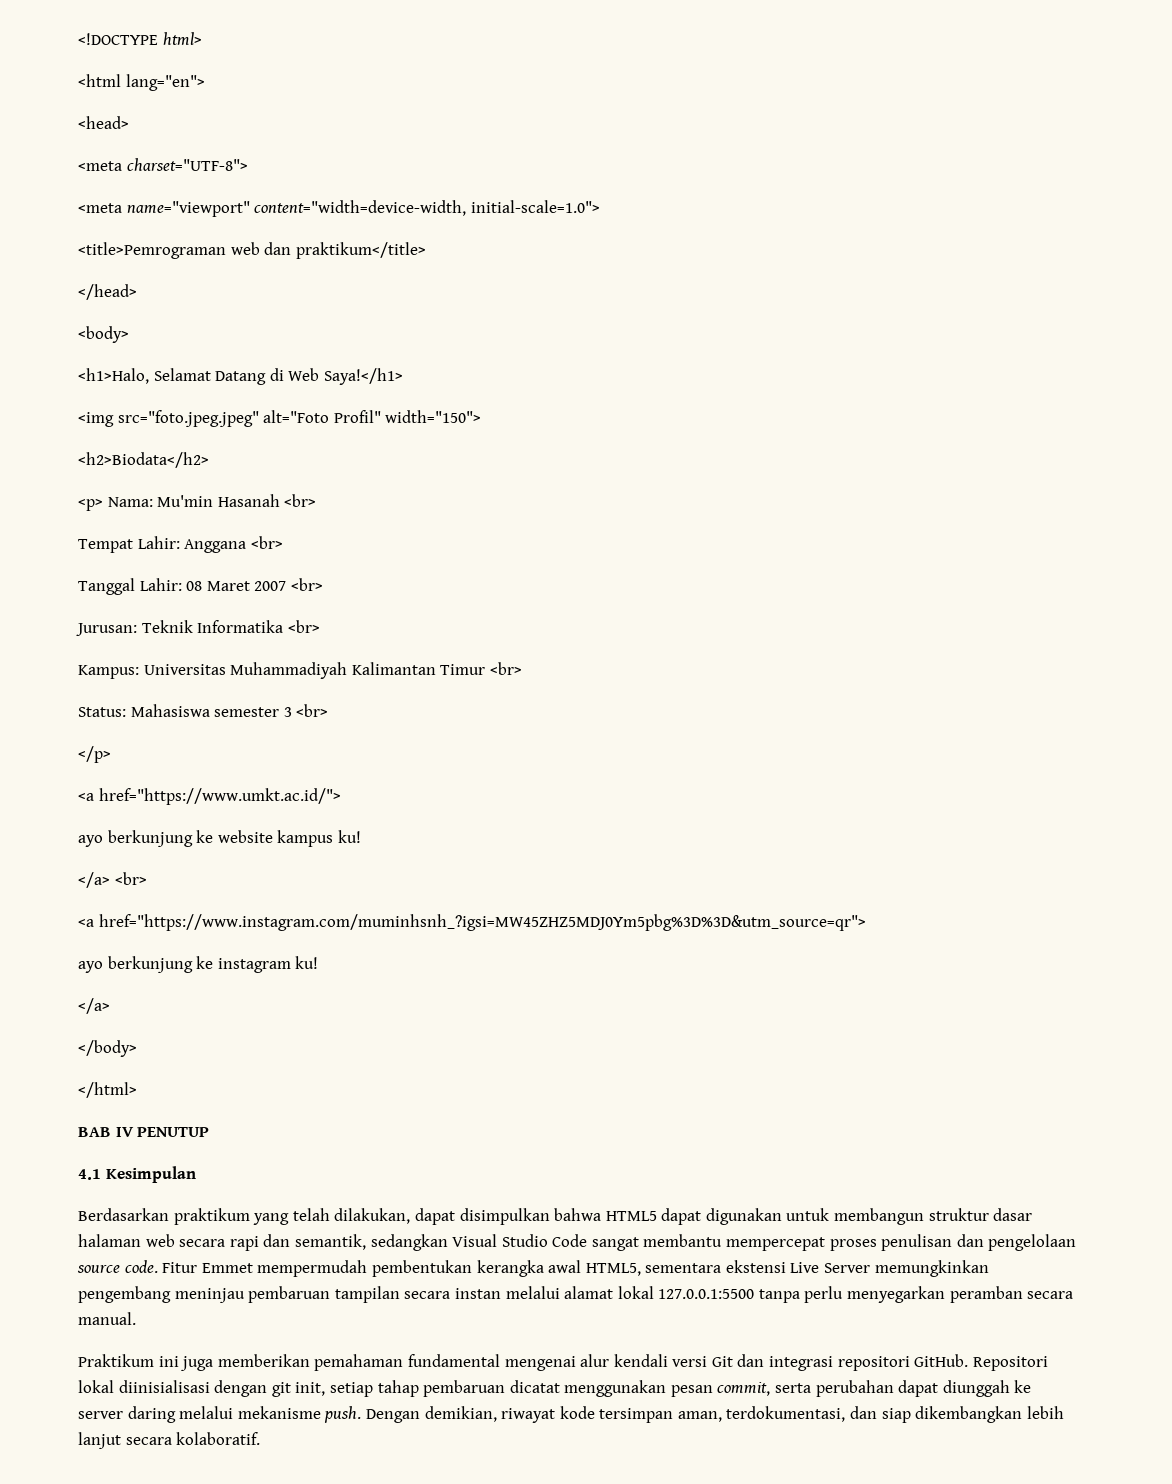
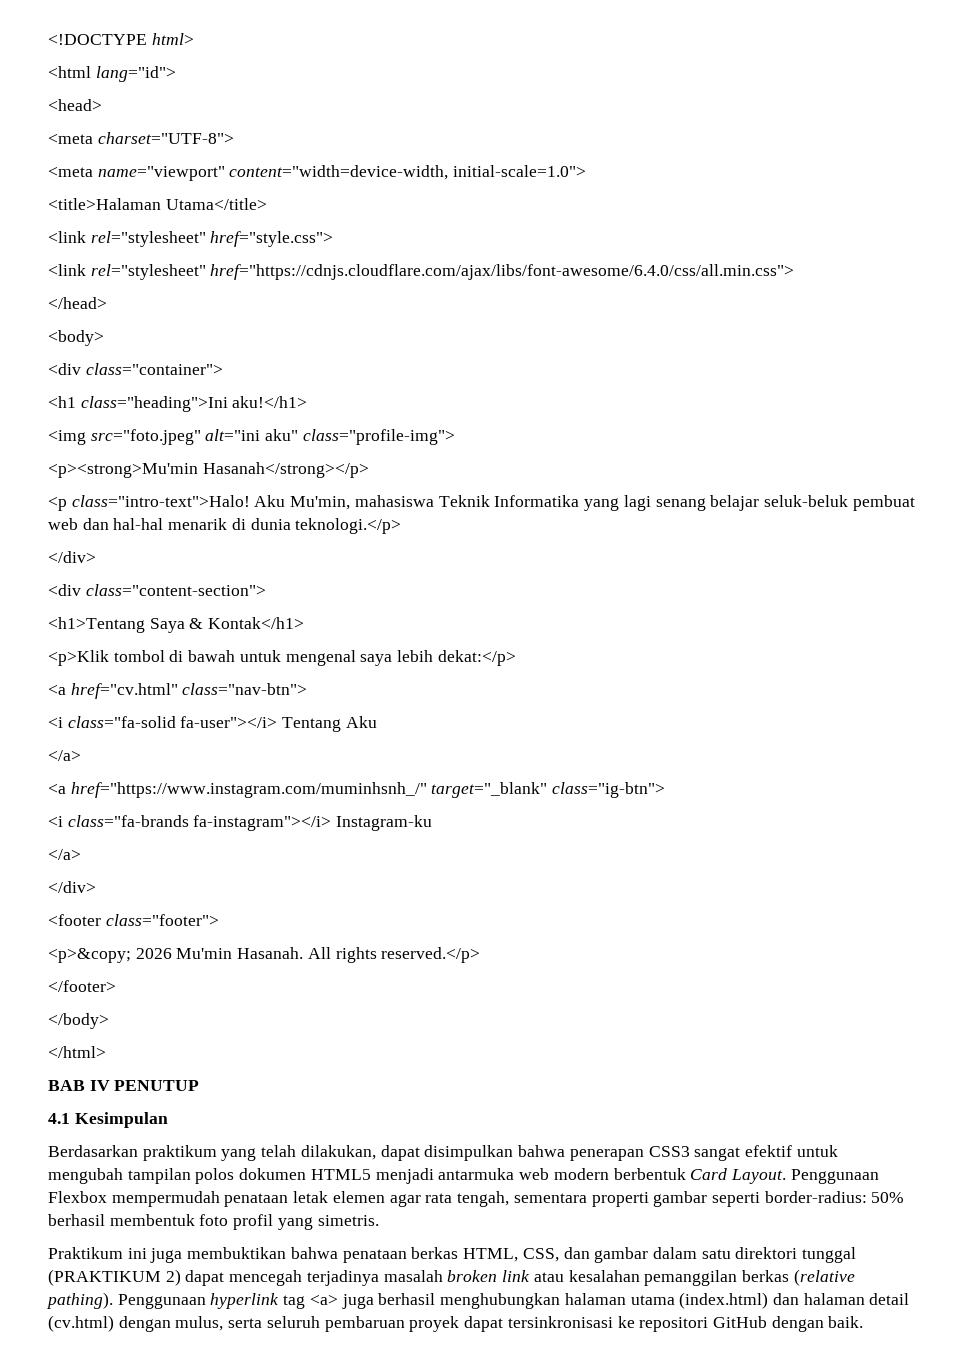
- <html lang="en">
+ <html lang="id">
- <title>Pemrograman web dan praktikum</title>
+ <title>Halaman Utama</title>
+ <link rel="stylesheet" href="style.css">
+ <link rel="stylesheet" href="https://cdnjs.cloudflare.com/ajax/libs/font-awesome/6.4.0/css/all.min.css">
  </head>
  <body>
- <h1>Halo, Selamat Datang di Web Saya!</h1>
- <img src="foto.jpeg.jpeg" alt="Foto Profil" width="150">
- <h2>Biodata</h2>
- <p> Nama: Mu'min Hasanah <br>
- Tempat Lahir: Anggana <br>
- Tanggal Lahir: 08 Maret 2007 <br>
- Jurusan: Teknik Informatika <br>
- Kampus: Universitas Muhammadiyah Kalimantan Timur <br>
- Status: Mahasiswa semester 3 <br>
- </p>
- <a href="https://www.umkt.ac.id/">
- ayo berkunjung ke website kampus ku!
- </a> <br>
- <a href="https://www.instagram.com/muminhsnh_?igsi=MW45ZHZ5MDJ0Ym5pbg%3D%3D&utm_source=qr">
- ayo berkunjung ke instagram ku!
+ <div class="container">
+ <h1 class="heading">Ini aku!</h1>
+ <img src="foto.jpeg" alt="ini aku" class="profile-img">
+ <p><strong>Mu'min Hasanah</strong></p>
+ <p class="intro-text">Halo! Aku Mu'min, mahasiswa Teknik Informatika yang lagi senang belajar seluk-beluk pembuat web dan hal-hal menarik di dunia teknologi.</p>
+ </div>
+ <div class="content-section">
+ <h1>Tentang Saya & Kontak</h1>
+ <p>Klik tombol di bawah untuk mengenal saya lebih dekat:</p>
+ <a href="cv.html" class="nav-btn">
+ <i class="fa-solid fa-user"></i> Tentang Aku
  </a>
+ <a href="https://www.instagram.com/muminhsnh_/" target="_blank" class="ig-btn">
+ <i class="fa-brands fa-instagram"></i> Instagram-ku
+ </a>
+ </div>
+ <footer class="footer">
+ <p>&copy; 2026 Mu'min Hasanah. All rights reserved.</p>
+ </footer>
- Berdasarkan praktikum yang telah dilakukan, dapat disimpulkan bahwa HTML5 dapat digunakan untuk membangun struktur dasar halaman web secara rapi dan semantik, sedangkan Visual Studio Code sangat membantu mempercepat proses penulisan dan pengelolaan source code. Fitur Emmet mempermudah pembentukan kerangka awal HTML5, sementara ekstensi Live Server memungkinkan pengembang meninjau pembaruan tampilan secara instan melalui alamat lokal 127.0.0.1:5500 tanpa perlu menyegarkan peramban secara manual.
- Praktikum ini juga memberikan pemahaman fundamental mengenai alur kendali versi Git dan integrasi repositori GitHub. Repositori lokal diinisialisasi dengan git init, setiap tahap pembaruan dicatat menggunakan pesan commit, serta perubahan dapat diunggah ke server daring melalui mekanisme push. Dengan demikian, riwayat kode tersimpan aman, terdokumentasi, dan siap dikembangkan lebih lanjut secara kolaboratif.
+ Berdasarkan praktikum yang telah dilakukan, dapat disimpulkan bahwa penerapan CSS3 sangat efektif untuk mengubah tampilan polos dokumen HTML5 menjadi antarmuka web modern berbentuk Card Layout. Penggunaan Flexbox mempermudah penataan letak elemen agar rata tengah, sementara properti gambar seperti border-radius: 50% berhasil membentuk foto profil yang simetris.
+ Praktikum ini juga membuktikan bahwa penataan berkas HTML, CSS, dan gambar dalam satu direktori tunggal (PRAKTIKUM 2) dapat mencegah terjadinya masalah broken link atau kesalahan pemanggilan berkas (relative pathing). Penggunaan hyperlink tag <a> juga berhasil menghubungkan halaman utama (index.html) dan halaman detail (cv.html) dengan mulus, serta seluruh pembaruan proyek dapat tersinkronisasi ke repositori GitHub dengan baik.

